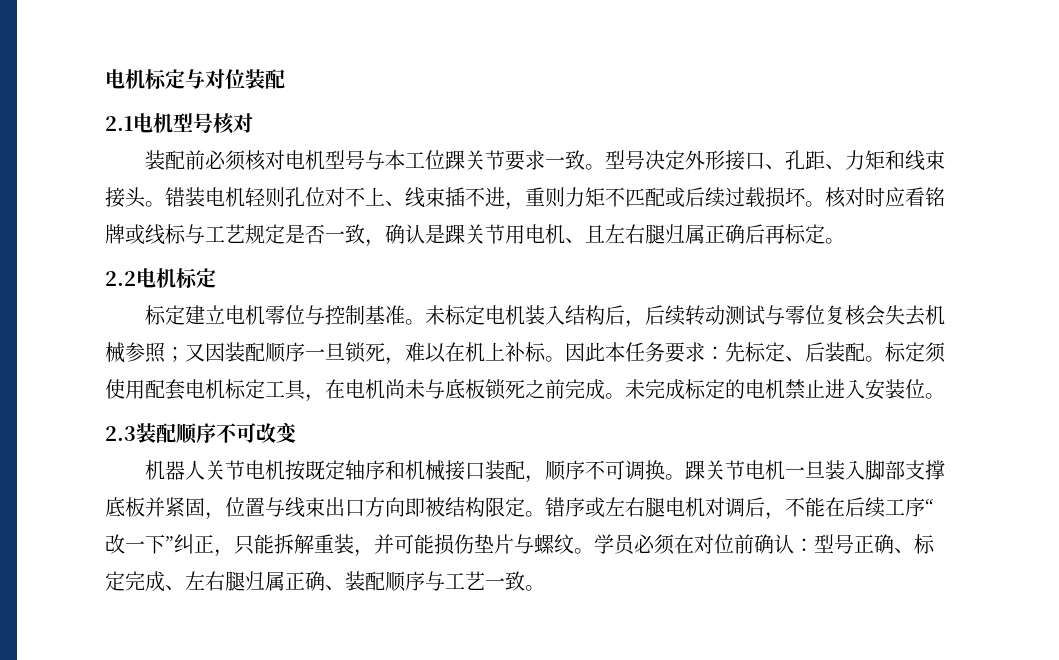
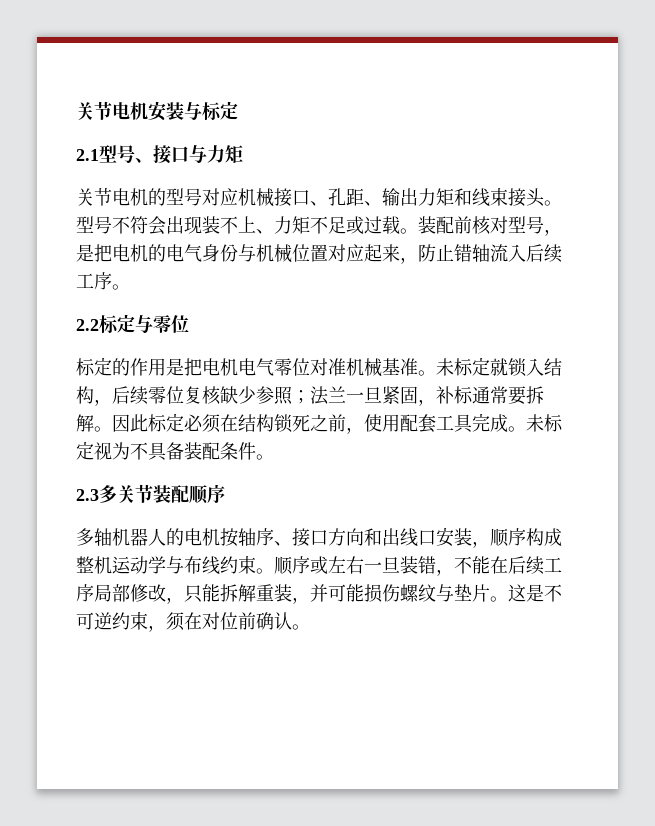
- 电机标定与对位装配
+ 关节电机安装与标定
- 2.1电机型号核对
- 装配前必须核对电机型号与本工位踝关节要求一致。型号决定外形接口、孔距、力矩和线束接头。
+ 2.1型号、接口与力矩
+ 关节电机的型号对应机械接口、孔距、输出力矩和线束接头。
- 错装电机轻则孔位对不上、线束插不进，重则力矩不匹配或后续过载损坏。核对时应看铭牌或线标与工艺规定是否一致，确认是踝关节用电机、且左右腿归属正确后再标定。
+ 型号不符会出现装不上、力矩不足或过载。装配前核对型号，是把电机的电气身份与机械位置对应起来，防止错轴流入后续工序。
- 2.2电机标定
- 标定建立电机零位与控制基准。未标定电机装入结构后，后续转动测试与零位复核会失去机械参照；又因装配顺序一旦锁死，难以在机上补标。因此本任务要求：先标定、后装配。标定须使用配套电机标定工具，在电机尚未与底板锁死之前完成。未完成标定的电机禁止进入安装位。
- 2.3装配顺序不可改变
- 机器人关节电机按既定轴序和机械接口装配，顺序不可调换。踝关节电机一旦装入脚部支撑底板并紧固，位置与线束出口方向即被结构限定。错序或左右腿电机对调后，不能在后续工序“改一下”纠正，只能拆解重装，并可能损伤垫片与螺纹。学员必须在对位前确认：型号正确、标定完成、左右腿归属正确、装配顺序与工艺一致。
+ 2.2标定与零位
+ 标定的作用是把电机电气零位对准机械基准。未标定就锁入结构，后续零位复核缺少参照；法兰一旦紧固，补标通常要拆解。因此标定必须在结构锁死之前，使用配套工具完成。未标定视为不具备装配条件。
+ 2.3多关节装配顺序
+ 多轴机器人的电机按轴序、接口方向和出线口安装，顺序构成整机运动学与布线约束。顺序或左右一旦装错，不能在后续工序局部修改，只能拆解重装，并可能损伤螺纹与垫片。这是不可逆约束，须在对位前确认。

